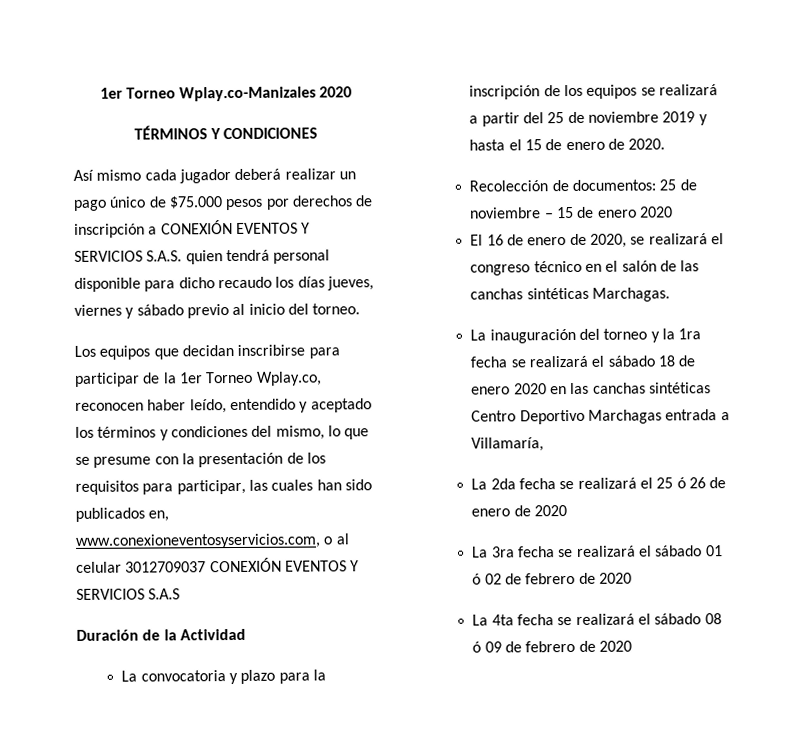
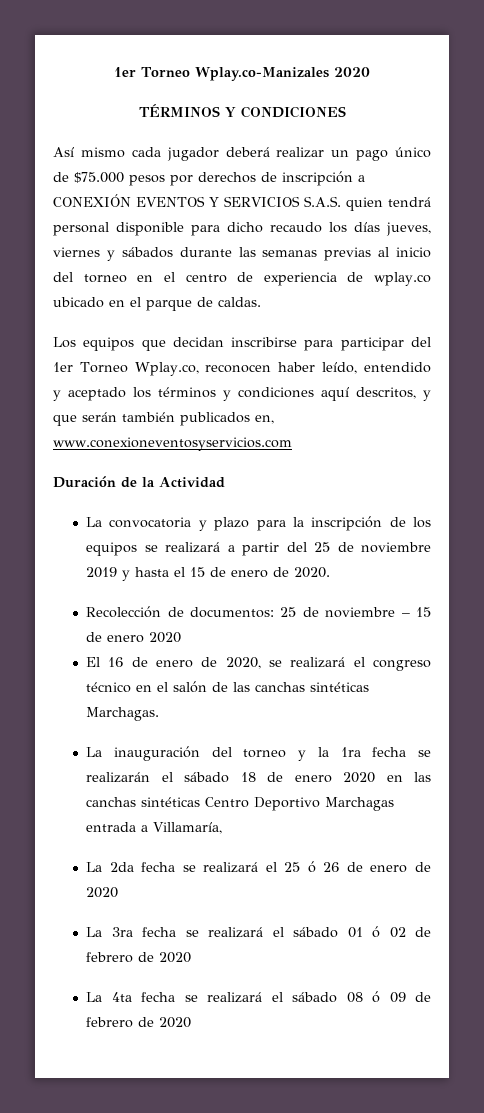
- Así mismo cada jugador deberá realizar un pago único de $75.000 pesos por derechos de inscripción a CONEXIÓN EVENTOS Y SERVICIOS S.A.S. quien tendrá personal disponible para dicho recaudo los días jueves, viernes y sábado previo al inicio del torneo.
+ Así mismo cada jugador deberá realizar un pago único de $75.000 pesos por derechos de inscripción a CONEXIÓN EVENTOS Y SERVICIOS S.A.S. quien tendrá personal disponible para dicho recaudo los días jueves, viernes y sábados durante las semanas previas al inicio del torneo en el centro de experiencia de wplay.co ubicado en el parque de caldas.
- Los equipos que decidan inscribirse para participar de la 1er Torneo Wplay.co, reconocen haber leído, entendido y aceptado los términos y condiciones del mismo, lo que se presume con la presentación de los requisitos para participar, las cuales han sido publicados en, www.conexioneventosyservicios.com, o al celular 3012709037 CONEXIÓN EVENTOS Y SERVICIOS S.A.S
+ Los equipos que decidan inscribirse para participar del 1er Torneo Wplay.co, reconocen haber leído, entendido y aceptado los términos y condiciones aquí descritos, y que serán también publicados en, www.conexioneventosyservicios.com
- La inauguración del torneo y la 1ra fecha se realizará el sábado 18 de enero 2020 en las canchas sintéticas Centro Deportivo Marchagas entrada a Villamaría,
+ La inauguración del torneo y la 1ra fecha se realizarán el sábado 18 de enero 2020 en las canchas sintéticas Centro Deportivo Marchagas entrada a Villamaría,

